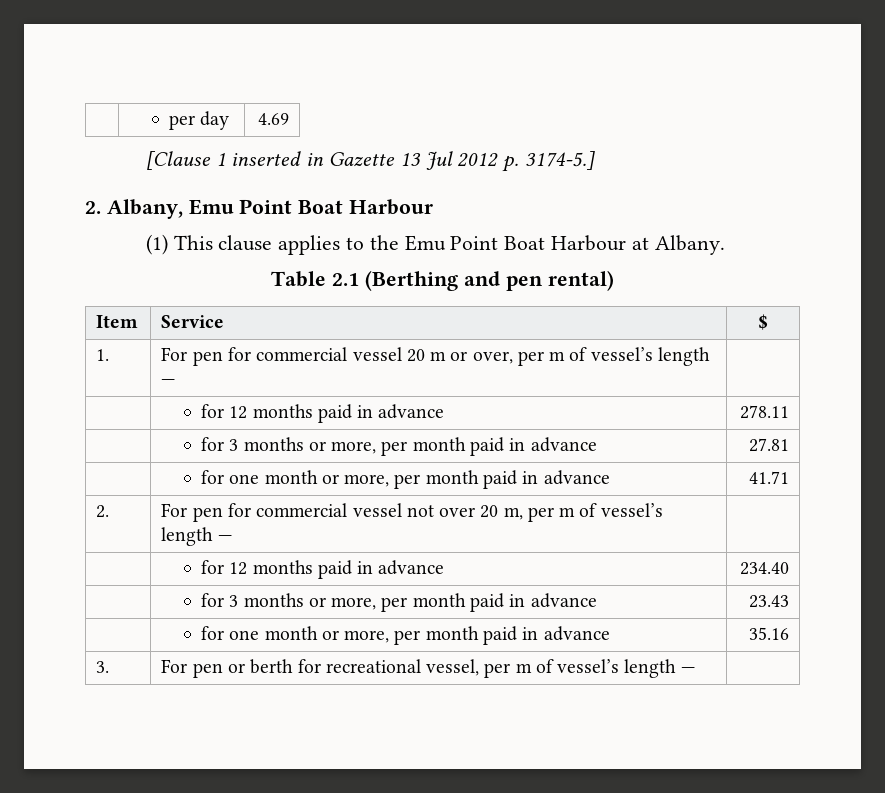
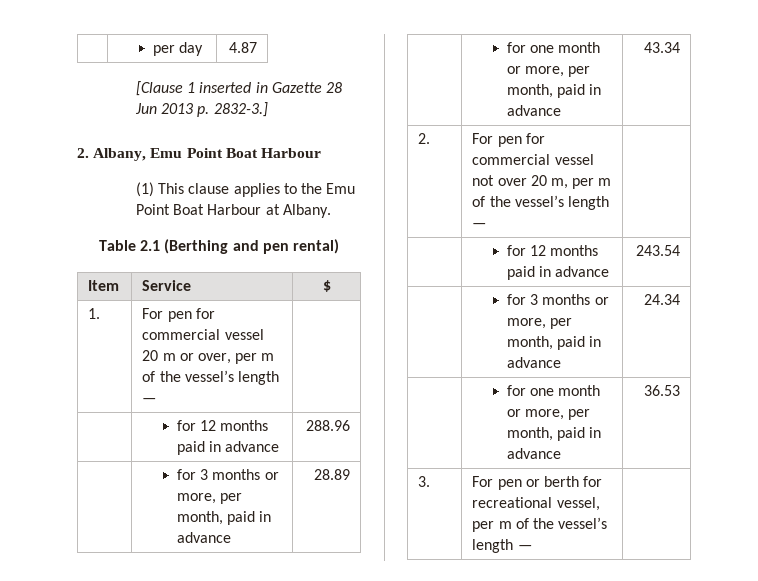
- | per day | 4.69
+ | per day | 4.87
- [Clause 1 inserted in Gazette 13 Jul 2012 p. 3174-5.]
+ [Clause 1 inserted in Gazette 28 Jun 2013 p. 2832-3.]
- 1. | For pen for commercial vessel 20 m or over, per m of vessel’s length — |
- | for 12 months paid in advance | 278.11
- | for 3 months or more, per month paid in advance | 27.81
- | for one month or more, per month paid in advance | 41.71
+ 1. | For pen for commercial vessel 20 m or over, per m of the vessel’s length — |
+ | for 12 months paid in advance | 288.96
+ | for 3 months or more, per month, paid in advance | 28.89
+ | for one month or more, per month, paid in advance | 43.34
- 2. | For pen for commercial vessel not over 20 m, per m of vessel’s length — |
- | for 12 months paid in advance | 234.40
- | for 3 months or more, per month paid in advance | 23.43
- | for one month or more, per month paid in advance | 35.16
+ 2. | For pen for commercial vessel not over 20 m, per m of the vessel’s length — |
+ | for 12 months paid in advance | 243.54
+ | for 3 months or more, per month, paid in advance | 24.34
+ | for one month or more, per month, paid in advance | 36.53
- 3. | For pen or berth for recreational vessel, per m of vessel’s length — |
+ 3. | For pen or berth for recreational vessel, per m of the vessel’s length — |

